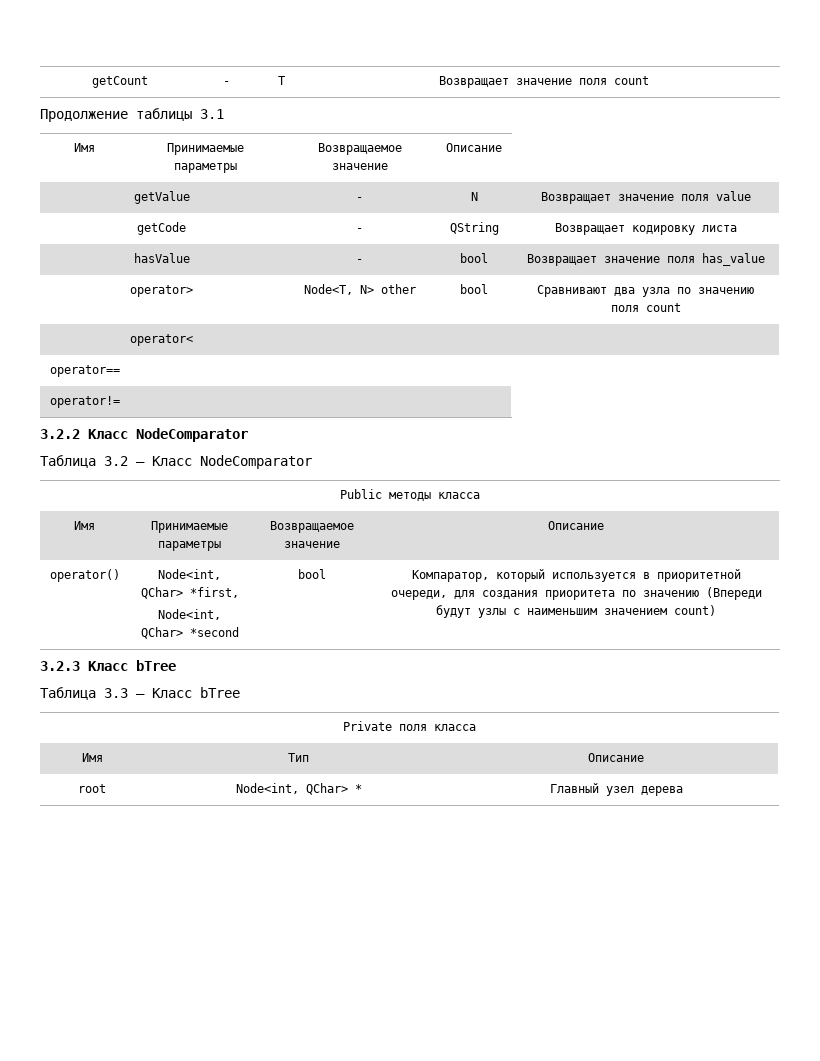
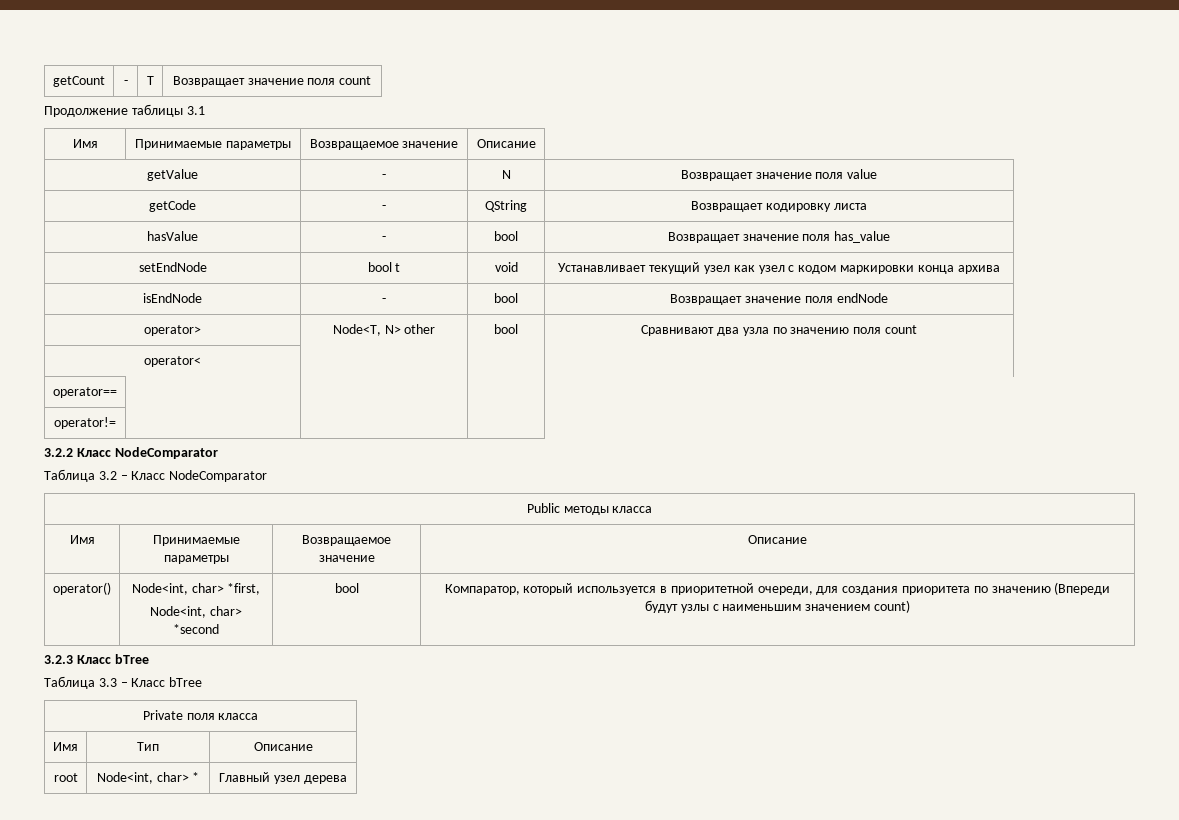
+ setEndNode | bool t | void | Устанавливает текущий узел как узел с кодом маркировки конца архива
+ isEndNode | - | bool | Возвращает значение поля endNode
- operator() | Node<int, QChar> *first,
- Node<int, QChar> *second | bool | Компаратор, который используется в приоритетной очереди, для создания приоритета по значению (Впереди будут узлы с наименьшим значением count)
+ operator() | Node<int, char> *first,
+ Node<int, char> *second | bool | Компаратор, который используется в приоритетной очереди, для создания приоритета по значению (Впереди будут узлы с наименьшим значением count)
- root | Node<int, QChar> * | Главный узел дерева
+ root | Node<int, char> * | Главный узел дерева

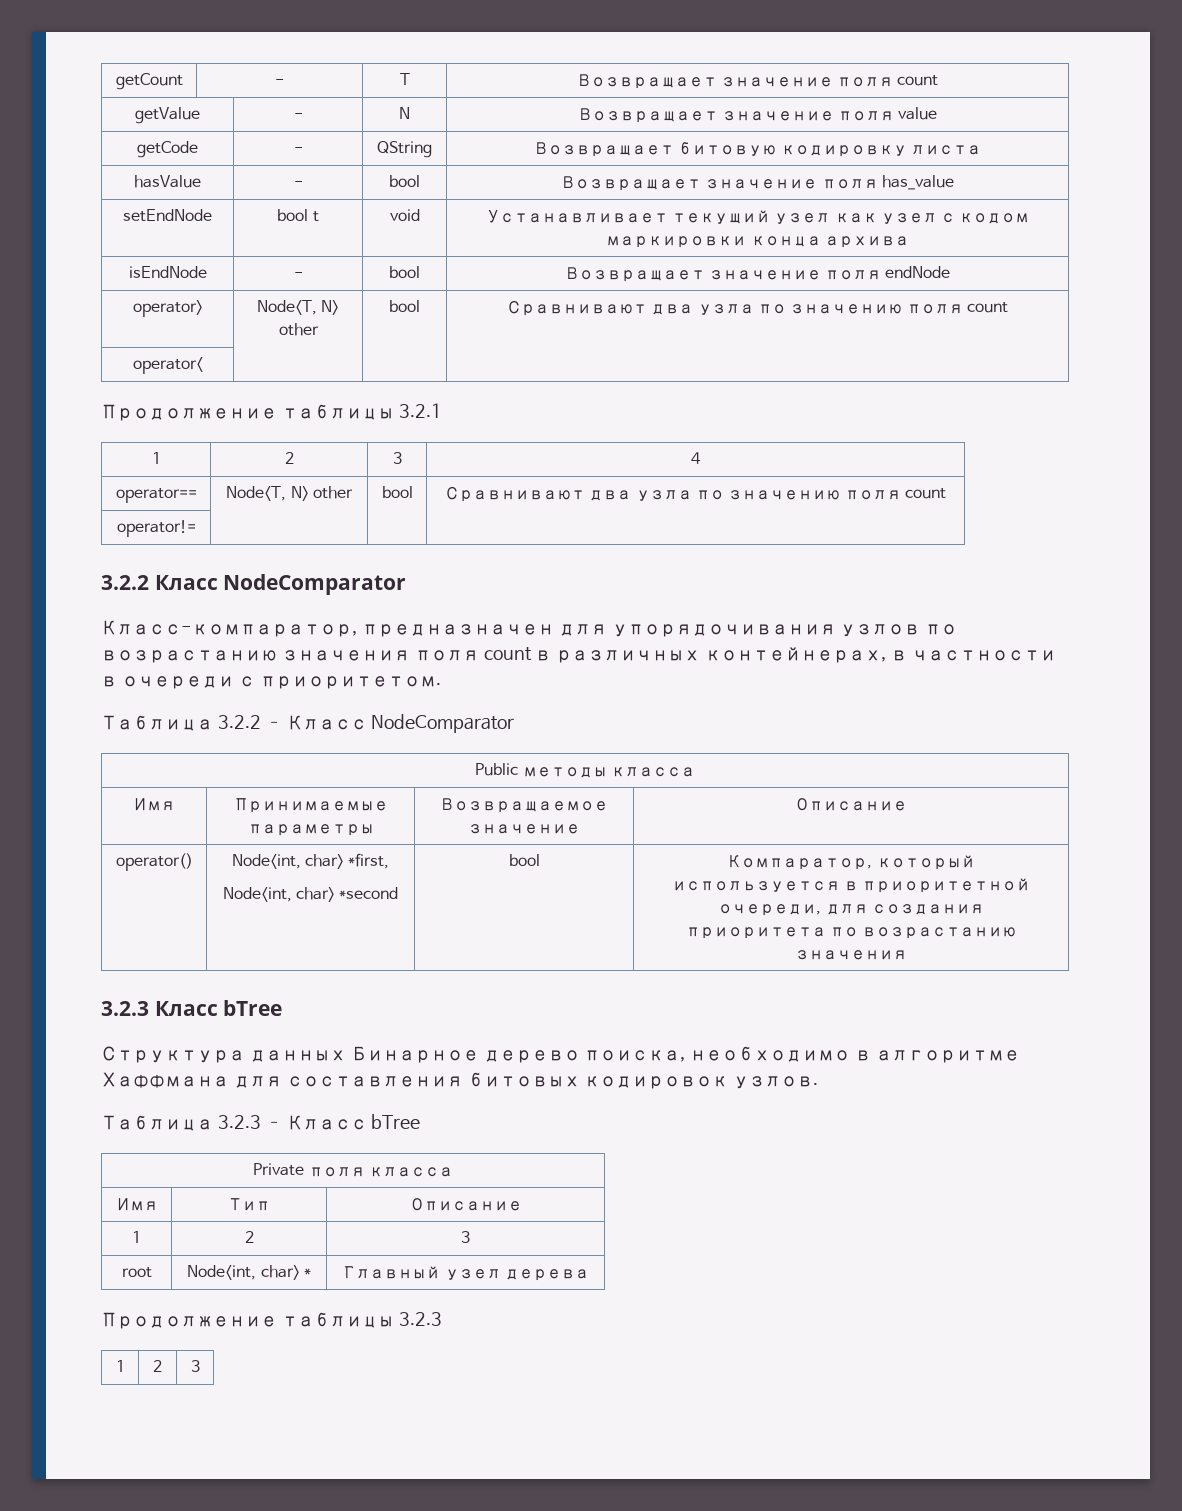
- Продолжение таблицы 3.1
- Имя | Принимаемые параметры | Возвращаемое значение | Описание
- getCode | - | QString | Возвращает кодировку листа
+ getCode | - | QString | Возвращает битовую кодировку листа
- operator== | | |
+ Продолжение таблицы 3.2.1
+ 1 | 2 | 3 | 4
+ operator== | Node<T, N> other | bool | Сравнивают два узла по значению поля count
  operator!= | | |
  3.2.2 Класс NodeComparator
- Таблица 3.2 – Класс NodeComparator
+ Класс-компаратор, предназначен для упорядочивания узлов по возрастанию значения поля count в различных контейнерах, в частности в очереди с приоритетом.
+ Таблица 3.2.2 – Класс NodeComparator
  operator() | Node<int, char> *first,
- Node<int, char> *second | bool | Компаратор, который используется в приоритетной очереди, для создания приоритета по значению (Впереди будут узлы с наименьшим значением count)
+ Node<int, char> *second | bool | Компаратор, который используется в приоритетной очереди, для создания приоритета по возрастанию значения
  3.2.3 Класс bTree
- Таблица 3.3 – Класс bTree
+ Структура данных Бинарное дерево поиска, необходимо в алгоритме Хаффмана для составления битовых кодировок узлов.
+ Таблица 3.2.3 – Класс bTree
  Имя | Тип | Описание
+ 1 | 2 | 3
+ Продолжение таблицы 3.2.3
+ 1 | 2 | 3

